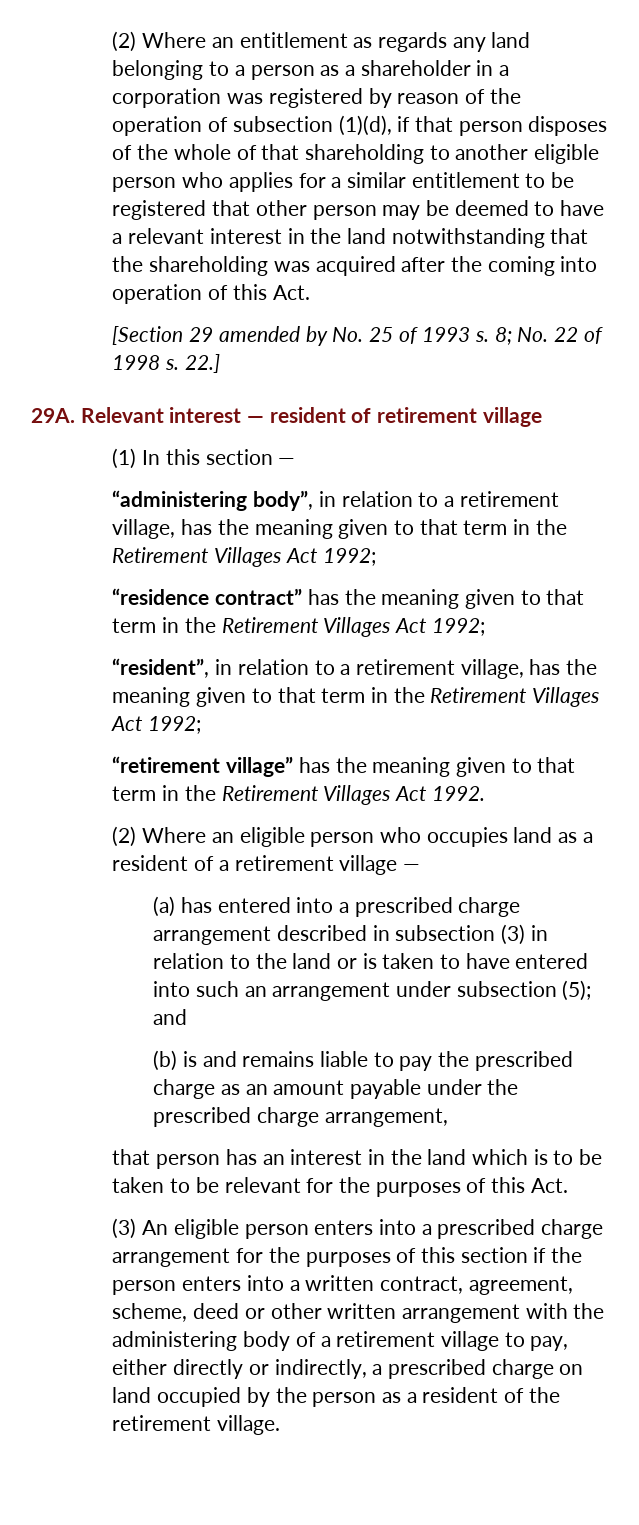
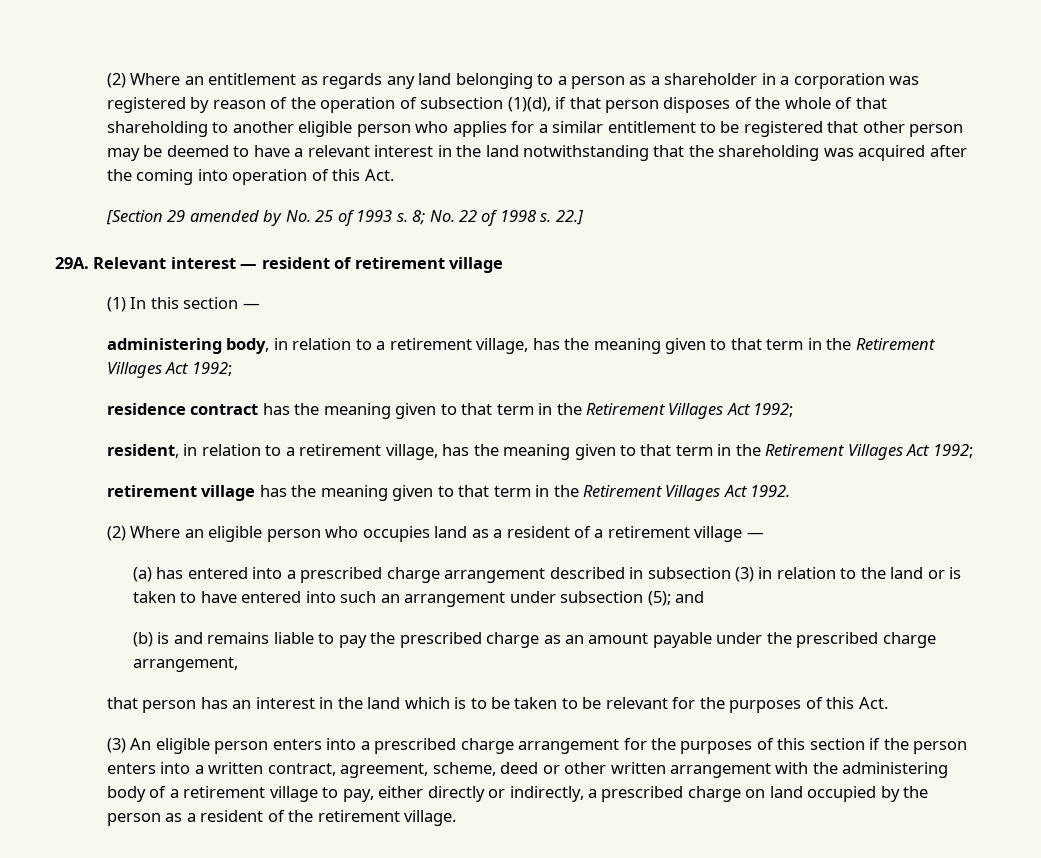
- “administering body”, in relation to a retirement village, has the meaning given to that term in the Retirement Villages Act 1992;
+ administering body, in relation to a retirement village, has the meaning given to that term in the Retirement Villages Act 1992;
- “residence contract” has the meaning given to that term in the Retirement Villages Act 1992;
+ residence contract has the meaning given to that term in the Retirement Villages Act 1992;
- “resident”, in relation to a retirement village, has the meaning given to that term in the Retirement Villages Act 1992;
+ resident, in relation to a retirement village, has the meaning given to that term in the Retirement Villages Act 1992;
- “retirement village” has the meaning given to that term in the Retirement Villages Act 1992.
+ retirement village has the meaning given to that term in the Retirement Villages Act 1992.

